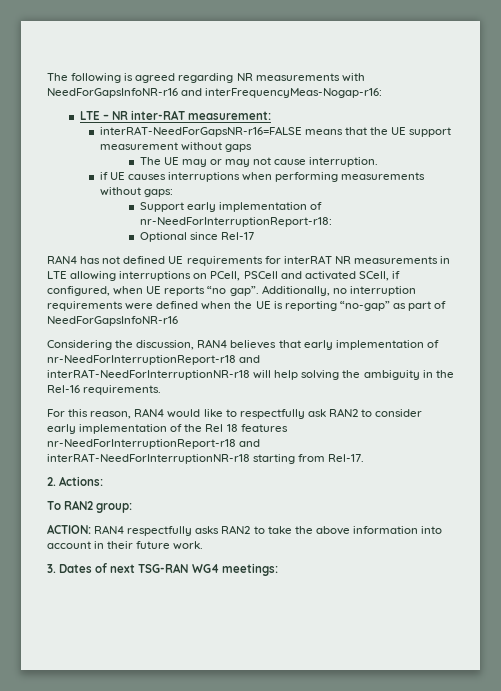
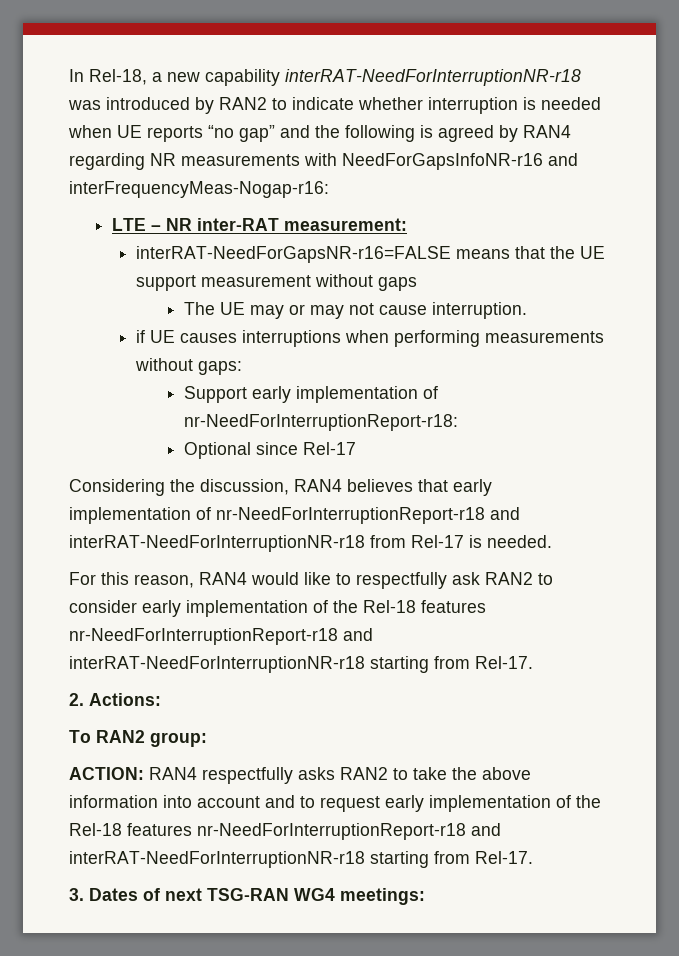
- The following is agreed regarding NR measurements with NeedForGapsInfoNR-r16 and interFrequencyMeas-Nogap-r16:
+ In Rel-18, a new capability interRAT-NeedForInterruptionNR-r18 was introduced by RAN2 to indicate whether interruption is needed when UE reports “no gap” and the following is agreed by RAN4 regarding NR measurements with NeedForGapsInfoNR-r16 and interFrequencyMeas-Nogap-r16:
- RAN4 has not defined UE requirements for interRAT NR measurements in LTE allowing interruptions on PCell, PSCell and activated SCell, if configured, when UE reports “no gap”. Additionally, no interruption requirements were defined when the UE is reporting “no-gap” as part of NeedForGapsInfoNR-r16
- Considering the discussion, RAN4 believes that early implementation of nr-NeedForInterruptionReport-r18 and interRAT-NeedForInterruptionNR-r18 will help solving the ambiguity in the Rel-16 requirements.
+ Considering the discussion, RAN4 believes that early implementation of nr-NeedForInterruptionReport-r18 and interRAT-NeedForInterruptionNR-r18 from Rel-17 is needed.
- For this reason, RAN4 would like to respectfully ask RAN2 to consider early implementation of the Rel 18 features nr-NeedForInterruptionReport-r18 and interRAT-NeedForInterruptionNR-r18 starting from Rel-17.
+ For this reason, RAN4 would like to respectfully ask RAN2 to consider early implementation of the Rel-18 features nr-NeedForInterruptionReport-r18 and interRAT-NeedForInterruptionNR-r18 starting from Rel-17.
- ACTION: RAN4 respectfully asks RAN2 to take the above information into account in their future work.
+ ACTION: RAN4 respectfully asks RAN2 to take the above information into account and to request early implementation of the Rel-18 features nr-NeedForInterruptionReport-r18 and interRAT-NeedForInterruptionNR-r18 starting from Rel-17.

